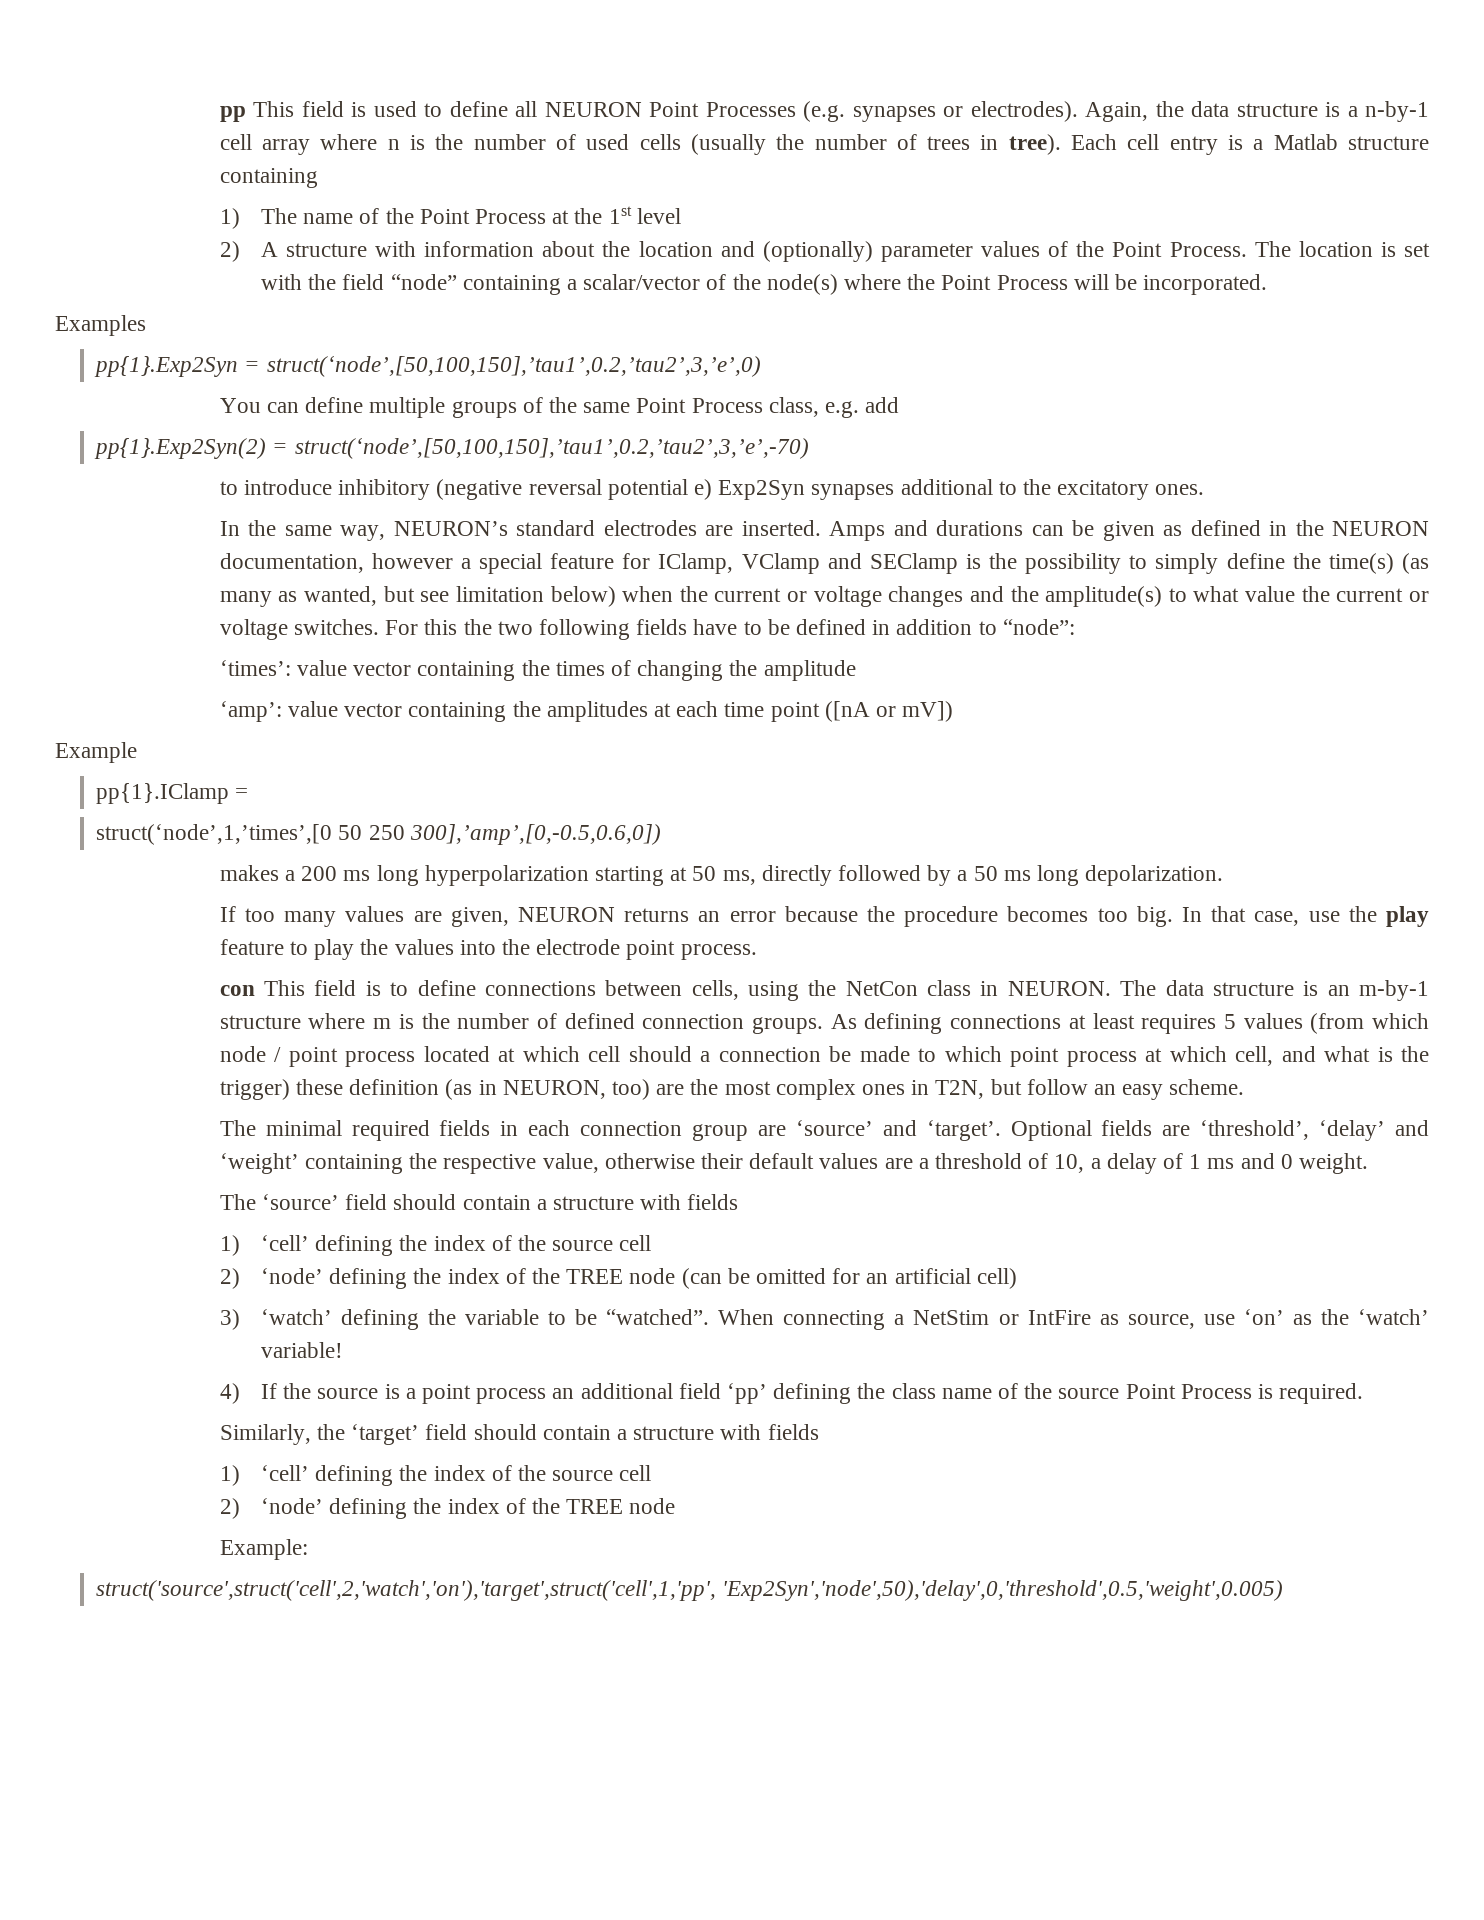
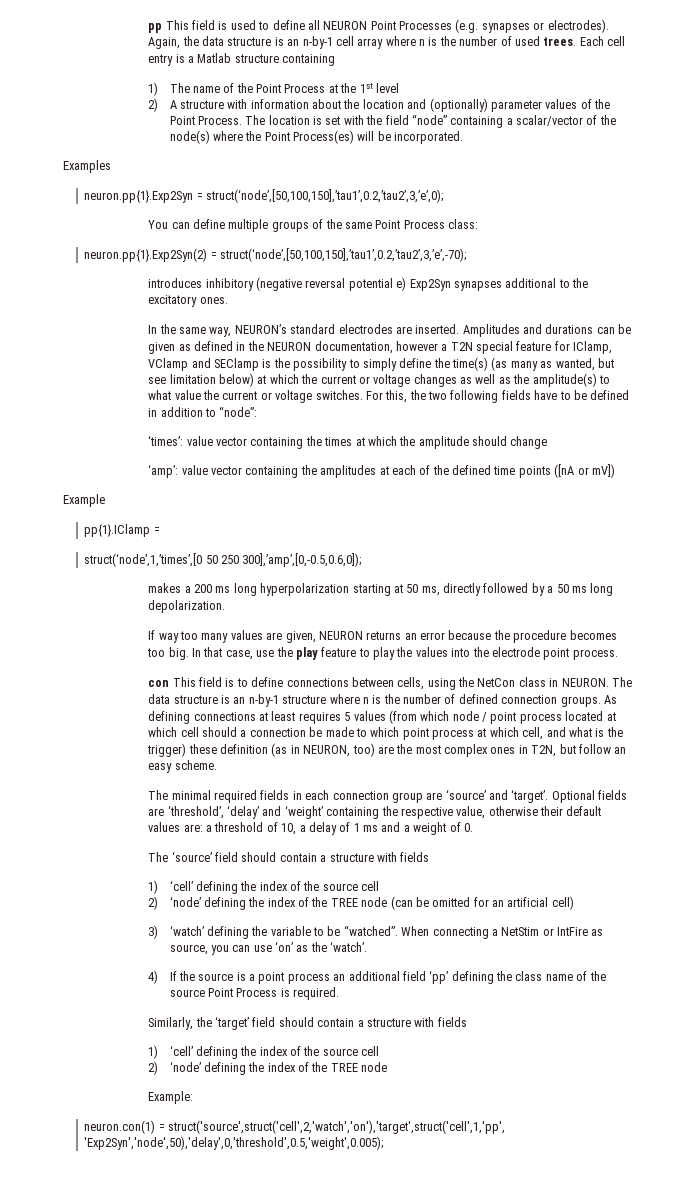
- Again, the data structure is a n-by-1 cell array where n is the number of used cells (usually the number of trees in tree).
+ Again, the data structure is an n-by-1 cell array where n is the number of used trees.
- The location is set with the field “node” containing a scalar/vector of the node(s) where the Point Process will be incorporated.
+ The location is set with the field “node” containing a scalar/vector of the node(s) where the Point Process(es) will be incorporated.
- pp{1}.Exp2Syn = struct(‘node’,[50,100,150],’tau1’,0.2,’tau2’,3,’e’,0)
+ neuron.pp{1}.Exp2Syn = struct(‘node’,[50,100,150],’tau1’,0.2,’tau2’,3,’e’,0);
- You can define multiple groups of the same Point Process class, e.g. add
- pp{1}.Exp2Syn(2) = struct(‘node’,[50,100,150],’tau1’,0.2,’tau2’,3,’e’,-70)
- to introduce inhibitory (negative reversal potential e) Exp2Syn synapses additional to the excitatory ones.
+ You can define multiple groups of the same Point Process class:
+ neuron.pp{1}.Exp2Syn(2) = struct(‘node’,[50,100,150],’tau1’,0.2,’tau2’,3,’e’,-70);
+ introduces inhibitory (negative reversal potential e) Exp2Syn synapses additional to the excitatory ones.
- Amps and durations can be given as defined in the NEURON documentation, however a special feature for IClamp, VClamp and SEClamp is the possibility to simply define the time(s) (as many as wanted, but see limitation below) when the current or voltage changes and the amplitude(s) to what value the current or voltage switches.
+ Amplitudes and durations can be given as defined in the NEURON documentation, however a T2N special feature for IClamp, VClamp and SEClamp is the possibility to simply define the time(s) (as many as wanted, but see limitation below) at which the current or voltage changes as well as the amplitude(s) to what value the current or voltage switches.
- For this the two following fields have to be defined in addition to “node”:
+ For this, the two following fields have to be defined in addition to “node”:
- ‘times’: value vector containing the times of changing the amplitude
+ ‘times’: value vector containing the times at which the amplitude should change
- ‘amp’: value vector containing the amplitudes at each time point ([nA or mV])
+ ‘amp’: value vector containing the amplitudes at each of the defined time points ([nA or mV])
- struct(‘node’,1,’times’,[0 50 250 300],’amp’,[0,-0.5,0.6,0])
+ struct(‘node’,1,’times’,[0 50 250 300],’amp’,[0,-0.5,0.6,0]);
- If too many values are given, NEURON returns an error because the procedure becomes too big.
+ If way too many values are given, NEURON returns an error because the procedure becomes too big.
- The data structure is an m-by-1 structure where m is the number of defined connection groups.
+ The data structure is an n-by-1 structure where n is the number of defined connection groups.
- Optional fields are ‘threshold’, ‘delay’ and ‘weight’ containing the respective value, otherwise their default values are a threshold of 10, a delay of 1 ms and 0 weight.
+ Optional fields are ‘threshold’, ‘delay’ and ‘weight’ containing the respective value, otherwise their default values are: a threshold of 10, a delay of 1 ms and a weight of 0.
- When connecting a NetStim or IntFire as source, use ‘on’ as the ‘watch’ variable!
+ When connecting a NetStim or IntFire as source, you can use ‘on’ as the ‘watch’.
- struct('source',struct('cell',2,'watch','on'),'target',struct('cell',1,'pp', 'Exp2Syn','node',50),'delay',0,'threshold',0.5,'weight',0.005)
+ neuron.con(1) = struct('source',struct('cell',2,'watch','on'),'target',struct('cell',1,'pp', 'Exp2Syn','node',50),'delay',0,'threshold',0.5,'weight',0.005);

